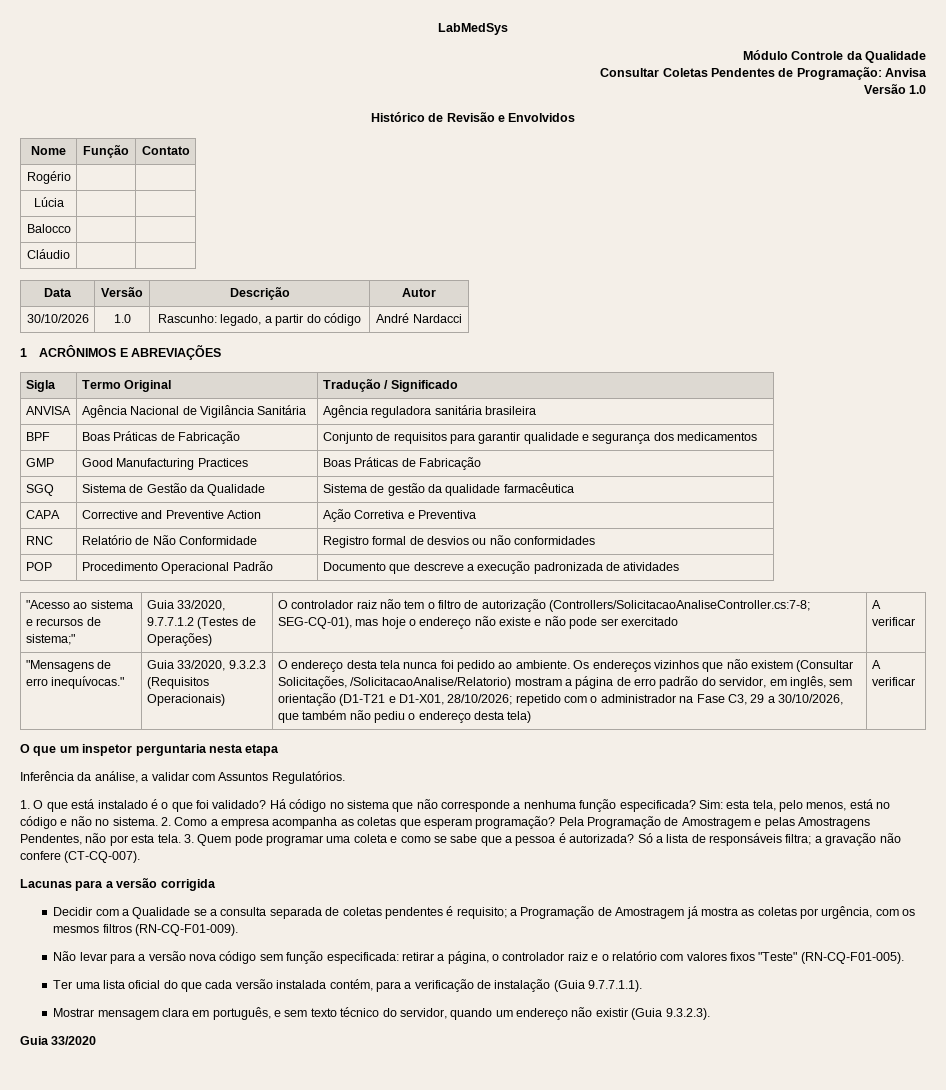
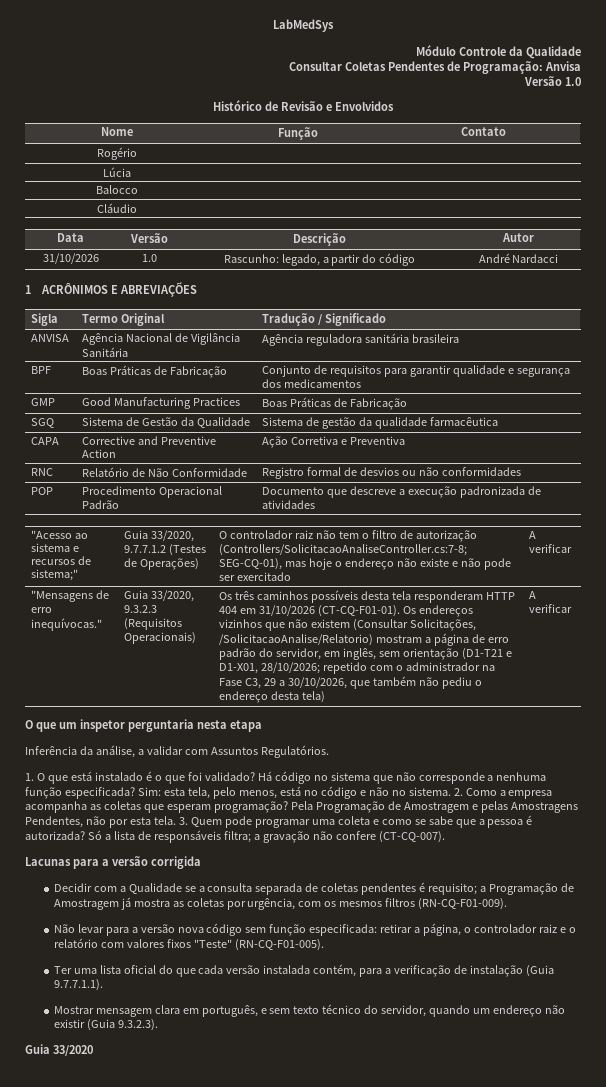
- 30/10/2026 | 1.0 | Rascunho: legado, a partir do código | André Nardacci
+ 31/10/2026 | 1.0 | Rascunho: legado, a partir do código | André Nardacci
- O endereço desta tela nunca foi pedido ao ambiente.
+ Os três caminhos possíveis desta tela responderam HTTP 404 em 31/10/2026 (CT-CQ-F01-01).

